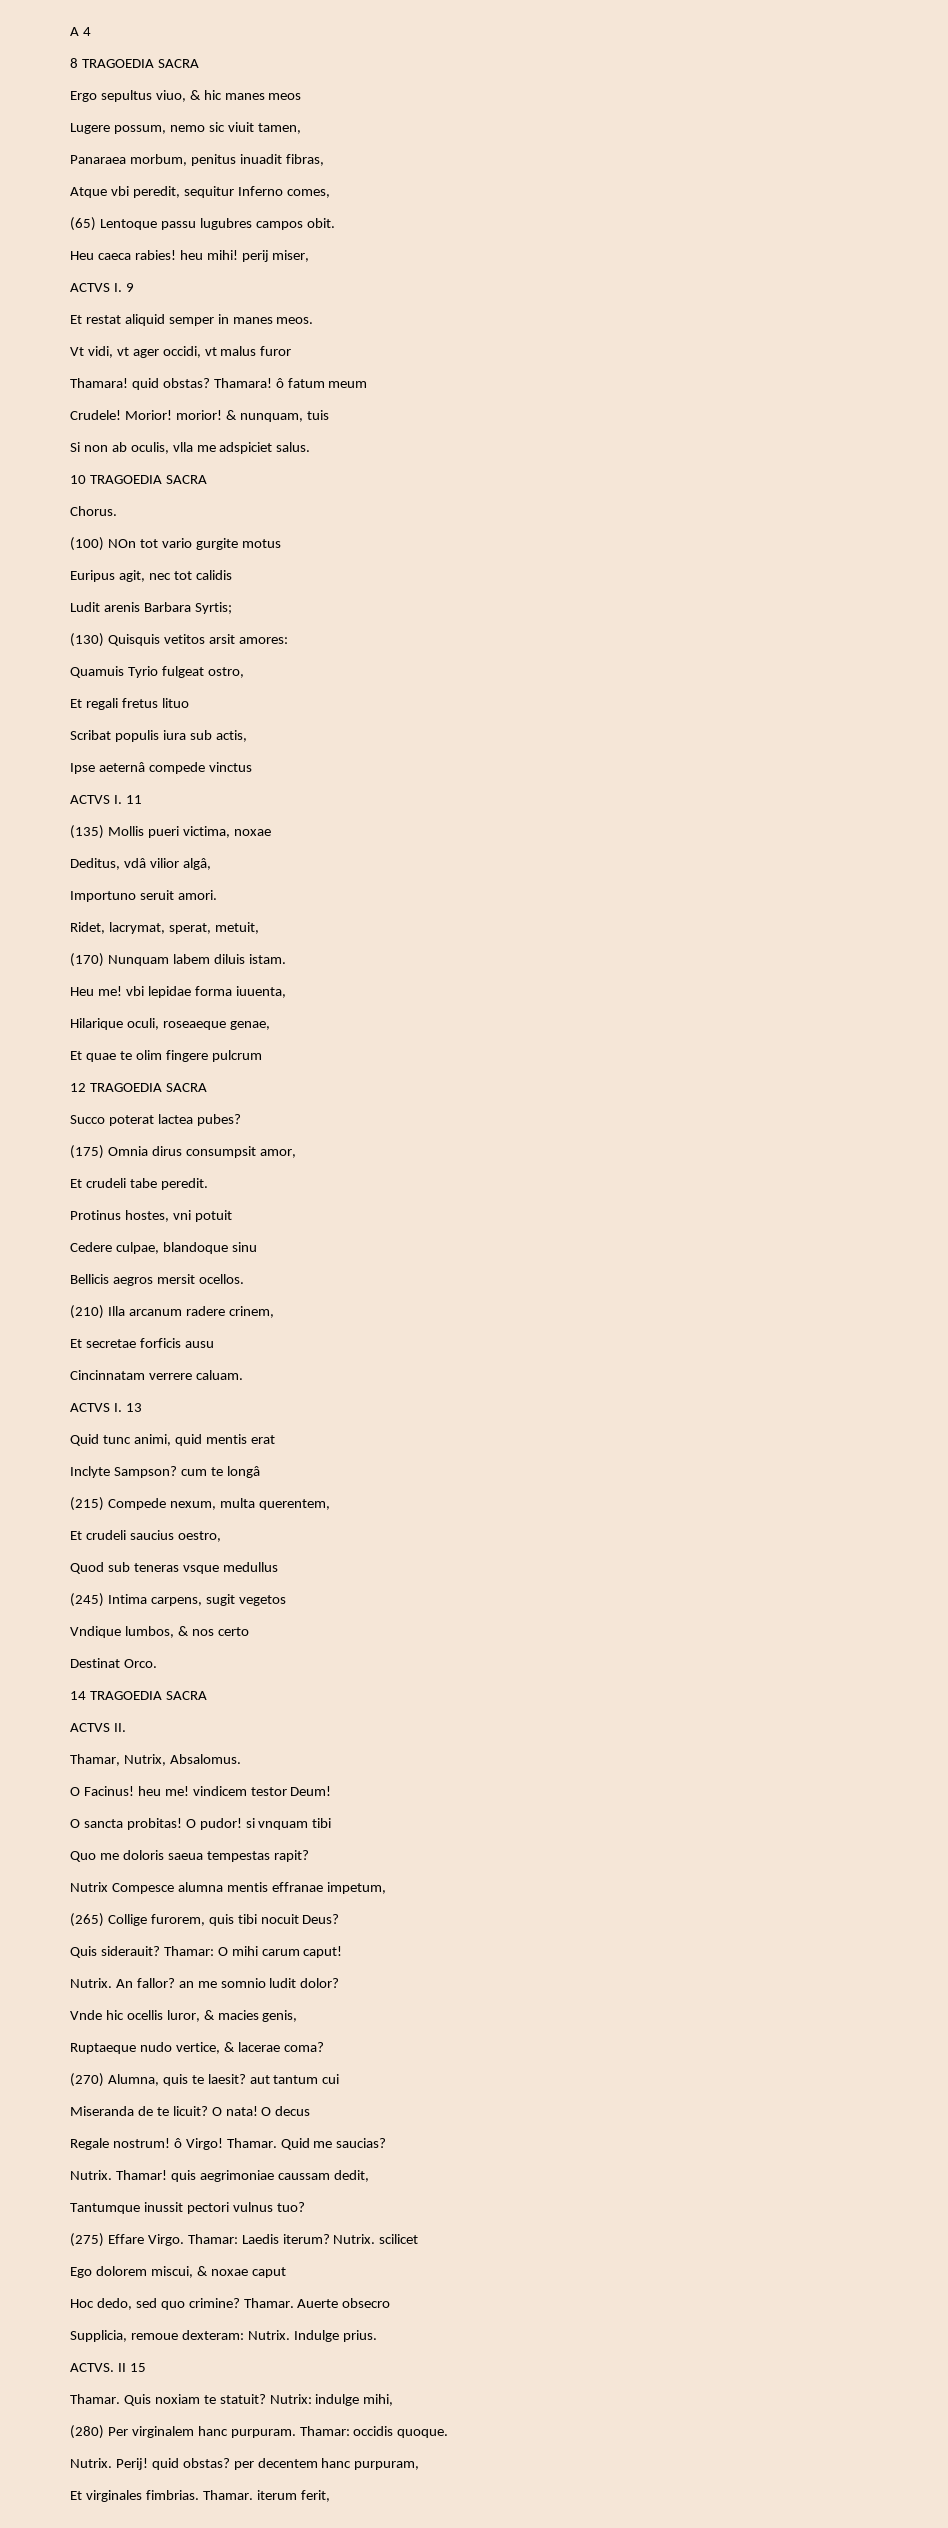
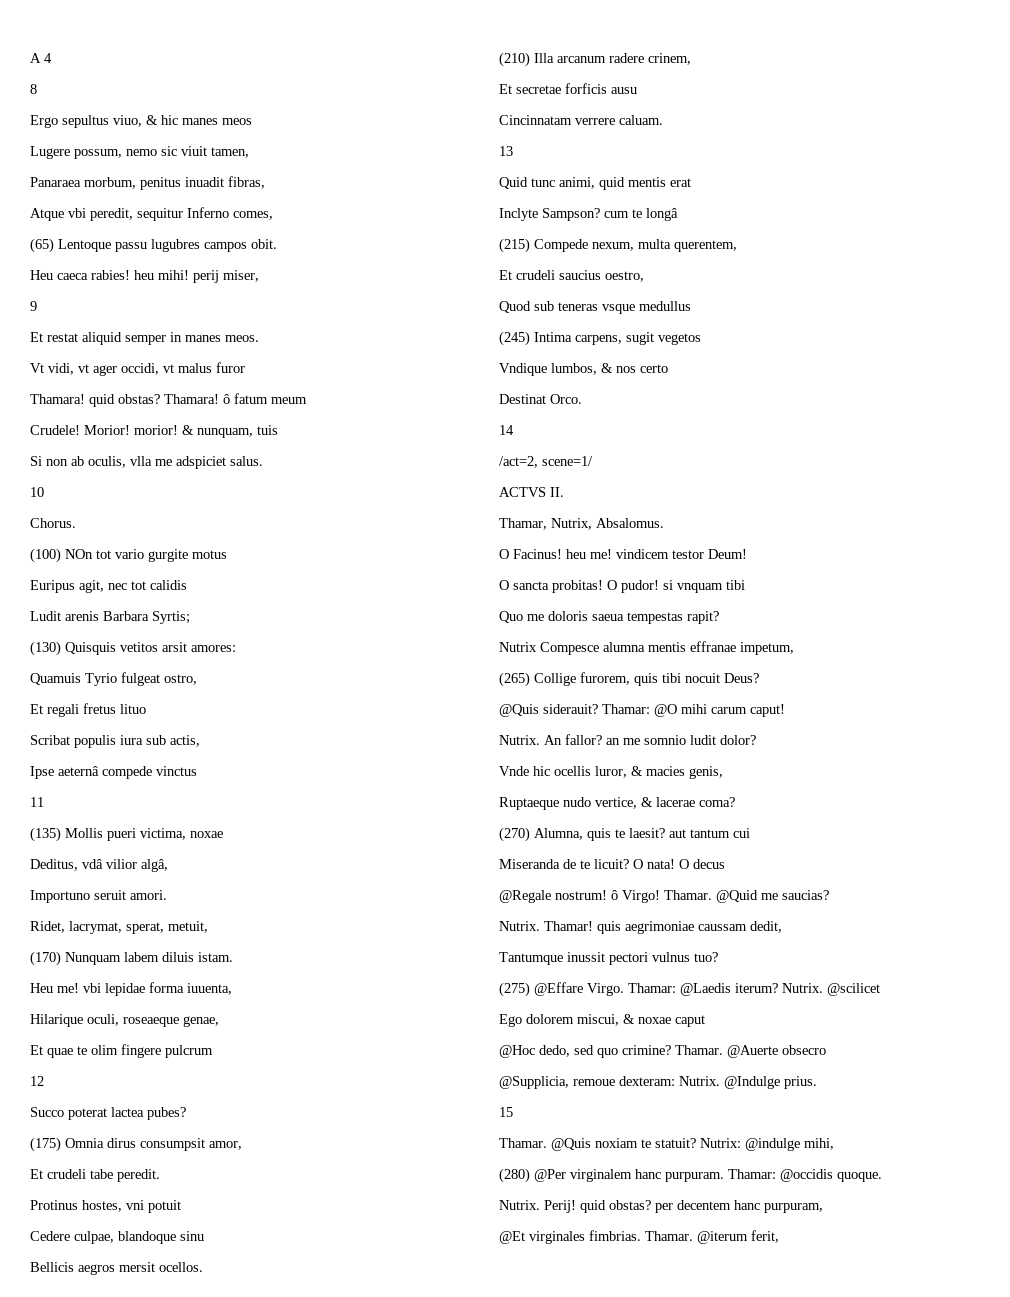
- 8 TRAGOEDIA SACRA
+ 8
- ACTVS I. 9
+ 9
- 10 TRAGOEDIA SACRA
+ 10
- ACTVS I. 11
+ 11
- 12 TRAGOEDIA SACRA
+ 12
- ACTVS I. 13
+ 13
- 14 TRAGOEDIA SACRA
+ 14
+ /act=2, scene=1/
- Quis siderauit?
+ @Quis siderauit?
- Thamar: O mihi carum caput!
+ Thamar: @O mihi carum caput!
- Regale nostrum! ô Virgo!
+ @Regale nostrum! ô Virgo!
- Quid me saucias?
+ @Quid me saucias?
- (275) Effare Virgo.
+ (275) @Effare Virgo.
- Thamar: Laedis iterum?
+ Thamar: @Laedis iterum?
- Nutrix. scilicet
+ Nutrix. @scilicet
- Hoc dedo, sed quo crimine?
+ @Hoc dedo, sed quo crimine?
- Auerte obsecro
+ @Auerte obsecro
- Supplicia, remoue dexteram: Nutrix.
+ @Supplicia, remoue dexteram: Nutrix.
- Indulge prius.
+ @Indulge prius.
- ACTVS. II 15
+ 15
- Quis noxiam te statuit?
+ @Quis noxiam te statuit?
- Nutrix: indulge mihi,
+ Nutrix: @indulge mihi,
- (280) Per virginalem hanc purpuram.
+ (280) @Per virginalem hanc purpuram.
- Thamar: occidis quoque.
+ Thamar: @occidis quoque.
- Et virginales fimbrias.
+ @Et virginales fimbrias.
- Thamar. iterum ferit,
+ Thamar. @iterum ferit,

